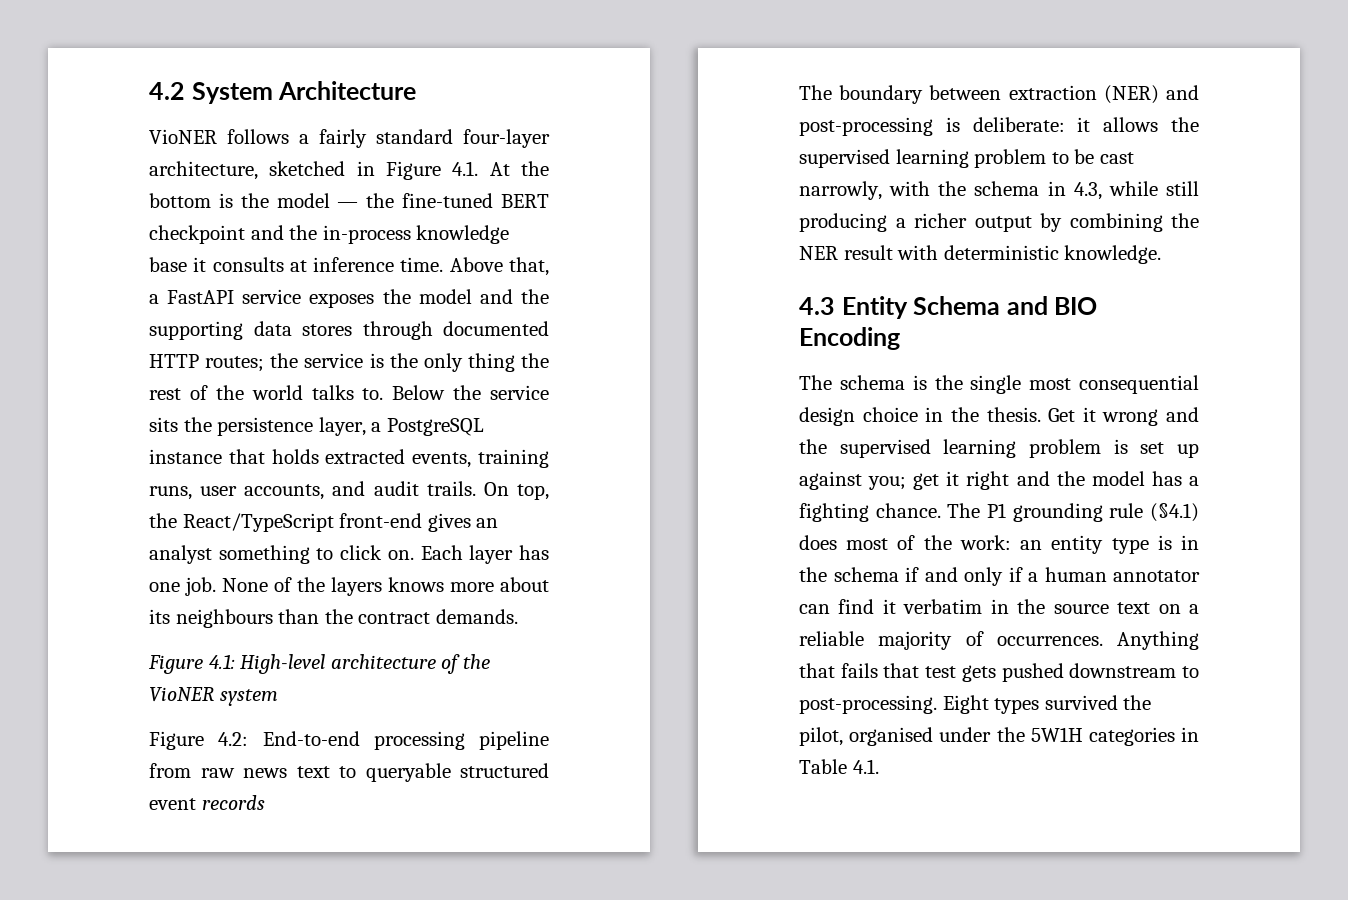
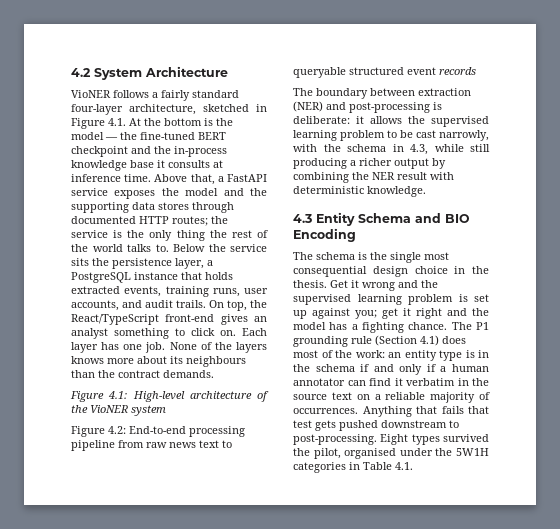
- The P1 grounding rule (§4.1) does most of the work: an entity type is in the schema if and only if a human annotator can find it verbatim in the source text on a reliable majority of occurrences.
+ The P1 grounding rule (Section 4.1) does most of the work: an entity type is in the schema if and only if a human annotator can find it verbatim in the source text on a reliable majority of occurrences.

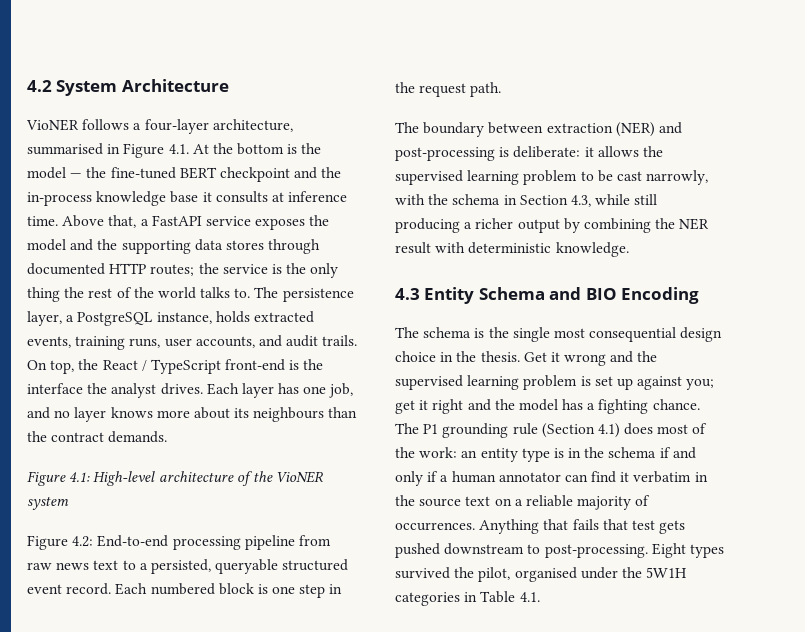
- VioNER follows a fairly standard four-layer architecture, sketched in Figure 4.1. At the bottom is the model — the fine-tuned BERT checkpoint and the in-process knowledge base it consults at inference time.
+ VioNER follows a four-layer architecture, summarised in Figure 4.1. At the bottom is the model — the fine-tuned BERT checkpoint and the in-process knowledge base it consults at inference time.
- Below the service sits the persistence layer, a PostgreSQL instance that holds extracted events, training runs, user accounts, and audit trails.
+ The persistence layer, a PostgreSQL instance, holds extracted events, training runs, user accounts, and audit trails.
- On top, the React/TypeScript front-end gives an analyst something to click on. Each layer has one job. None of the layers knows more about its neighbours than the contract demands.
+ On top, the React / TypeScript front-end is the interface the analyst drives. Each layer has one job, and no layer knows more about its neighbours than the contract demands.
- Figure 4.2: End-to-end processing pipeline from raw news text to queryable structured event records
+ Figure 4.2: End-to-end processing pipeline from raw news text to a persisted, queryable structured event record. Each numbered block is one step in the request path.
- The boundary between extraction (NER) and post-processing is deliberate: it allows the supervised learning problem to be cast narrowly, with the schema in 4.3, while still producing a richer output by combining the NER result with deterministic knowledge.
+ The boundary between extraction (NER) and post-processing is deliberate: it allows the supervised learning problem to be cast narrowly, with the schema in Section 4.3, while still producing a richer output by combining the NER result with deterministic knowledge.

